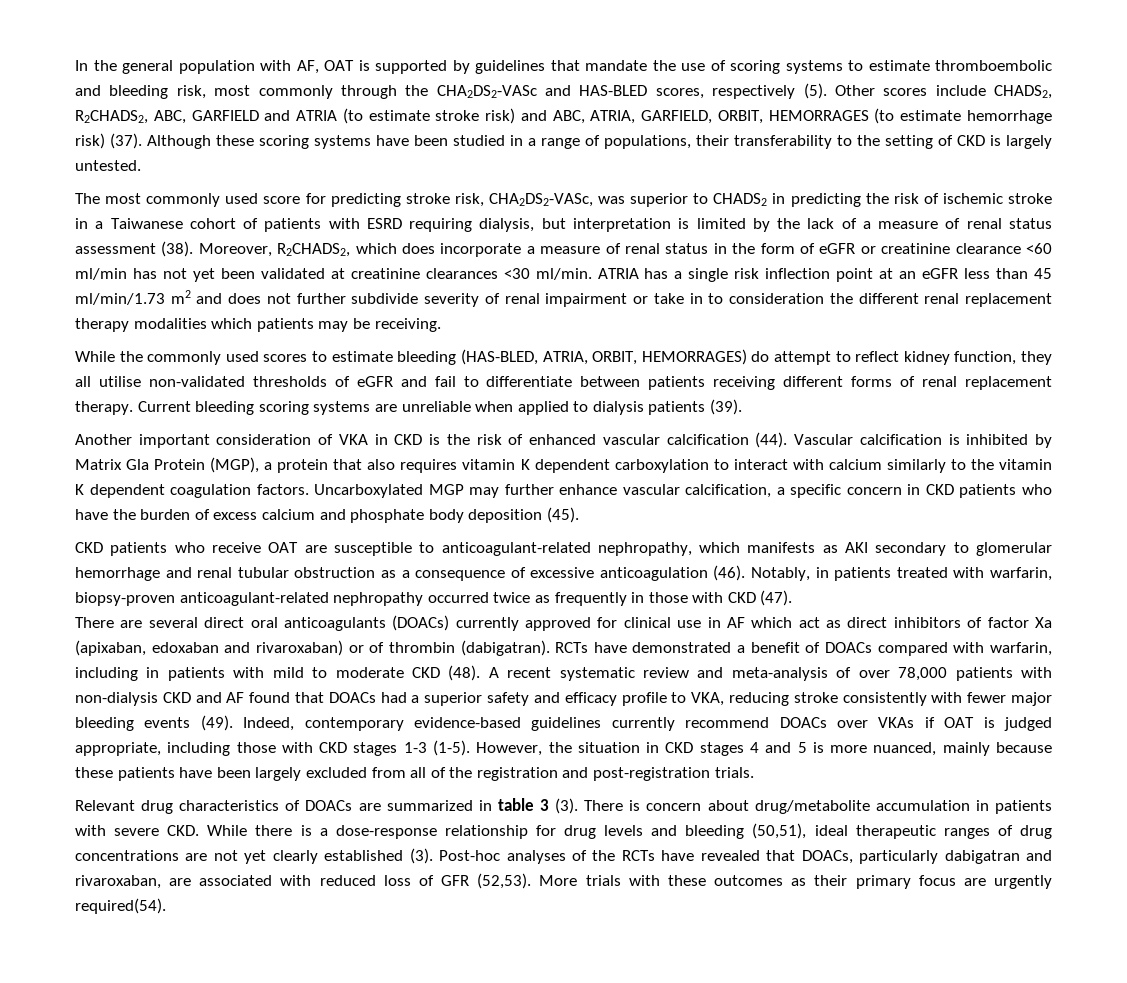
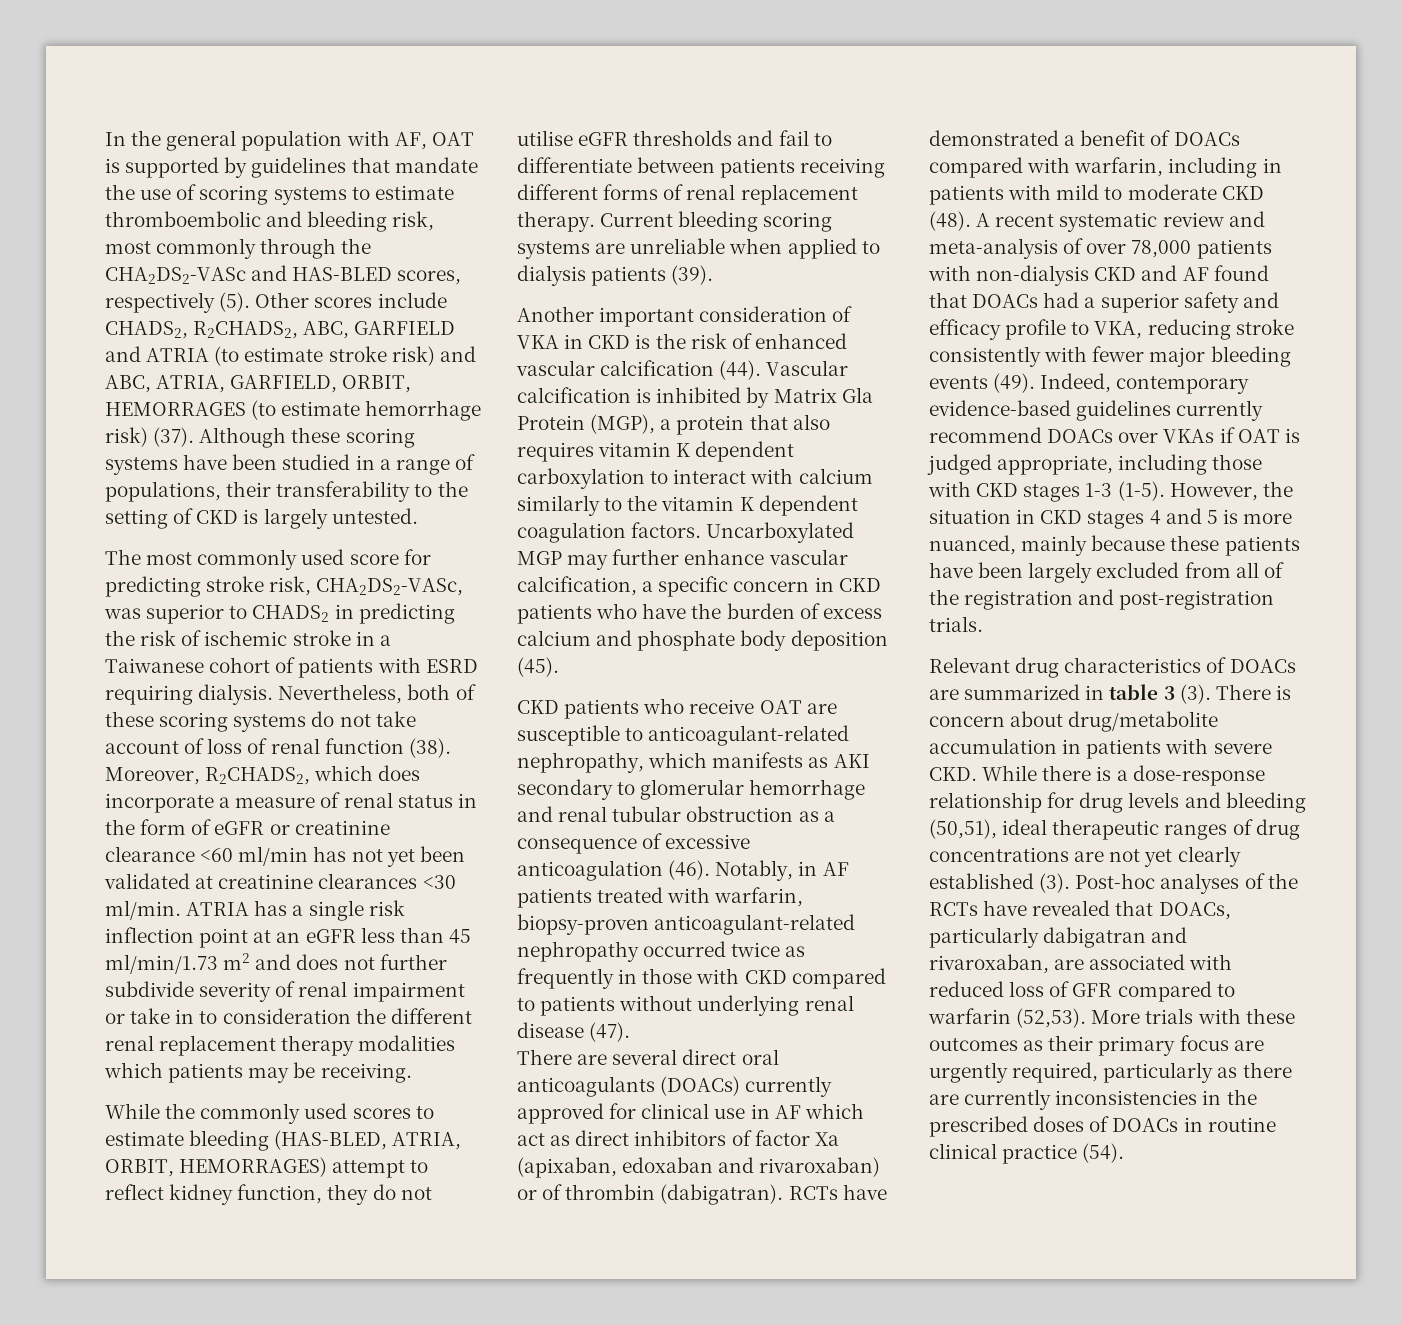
- The most commonly used score for predicting stroke risk, CHA2DS2-VASc, was superior to CHADS2 in predicting the risk of ischemic stroke in a Taiwanese cohort of patients with ESRD requiring dialysis, but interpretation is limited by the lack of a measure of renal status assessment (38).
+ The most commonly used score for predicting stroke risk, CHA2DS2-VASc, was superior to CHADS2 in predicting the risk of ischemic stroke in a Taiwanese cohort of patients with ESRD requiring dialysis. Nevertheless, both of these scoring systems do not take account of loss of renal function (38).
- While the commonly used scores to estimate bleeding (HAS-BLED, ATRIA, ORBIT, HEMORRAGES) do attempt to reflect kidney function, they all utilise non-validated thresholds of eGFR and fail to differentiate between patients receiving different forms of renal replacement therapy.
+ While the commonly used scores to estimate bleeding (HAS-BLED, ATRIA, ORBIT, HEMORRAGES) attempt to reflect kidney function, they do not utilise eGFR thresholds and fail to differentiate between patients receiving different forms of renal replacement therapy.
- Notably, in patients treated with warfarin, biopsy-proven anticoagulant-related nephropathy occurred twice as frequently in those with CKD (47).
+ Notably, in AF patients treated with warfarin, biopsy-proven anticoagulant-related nephropathy occurred twice as frequently in those with CKD compared to patients without underlying renal disease (47).
- Post-hoc analyses of the RCTs have revealed that DOACs, particularly dabigatran and rivaroxaban, are associated with reduced loss of GFR (52,53).
+ Post-hoc analyses of the RCTs have revealed that DOACs, particularly dabigatran and rivaroxaban, are associated with reduced loss of GFR compared to warfarin (52,53).
- More trials with these outcomes as their primary focus are urgently required(54).
+ More trials with these outcomes as their primary focus are urgently required, particularly as there are currently inconsistencies in the prescribed doses of DOACs in routine clinical practice (54).

